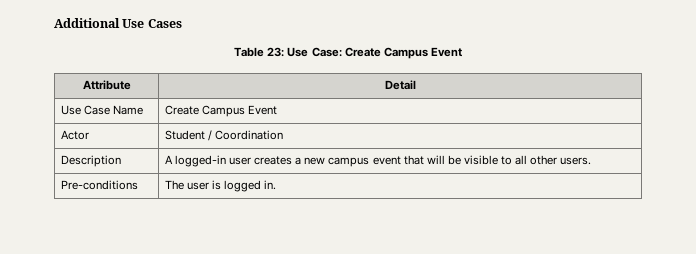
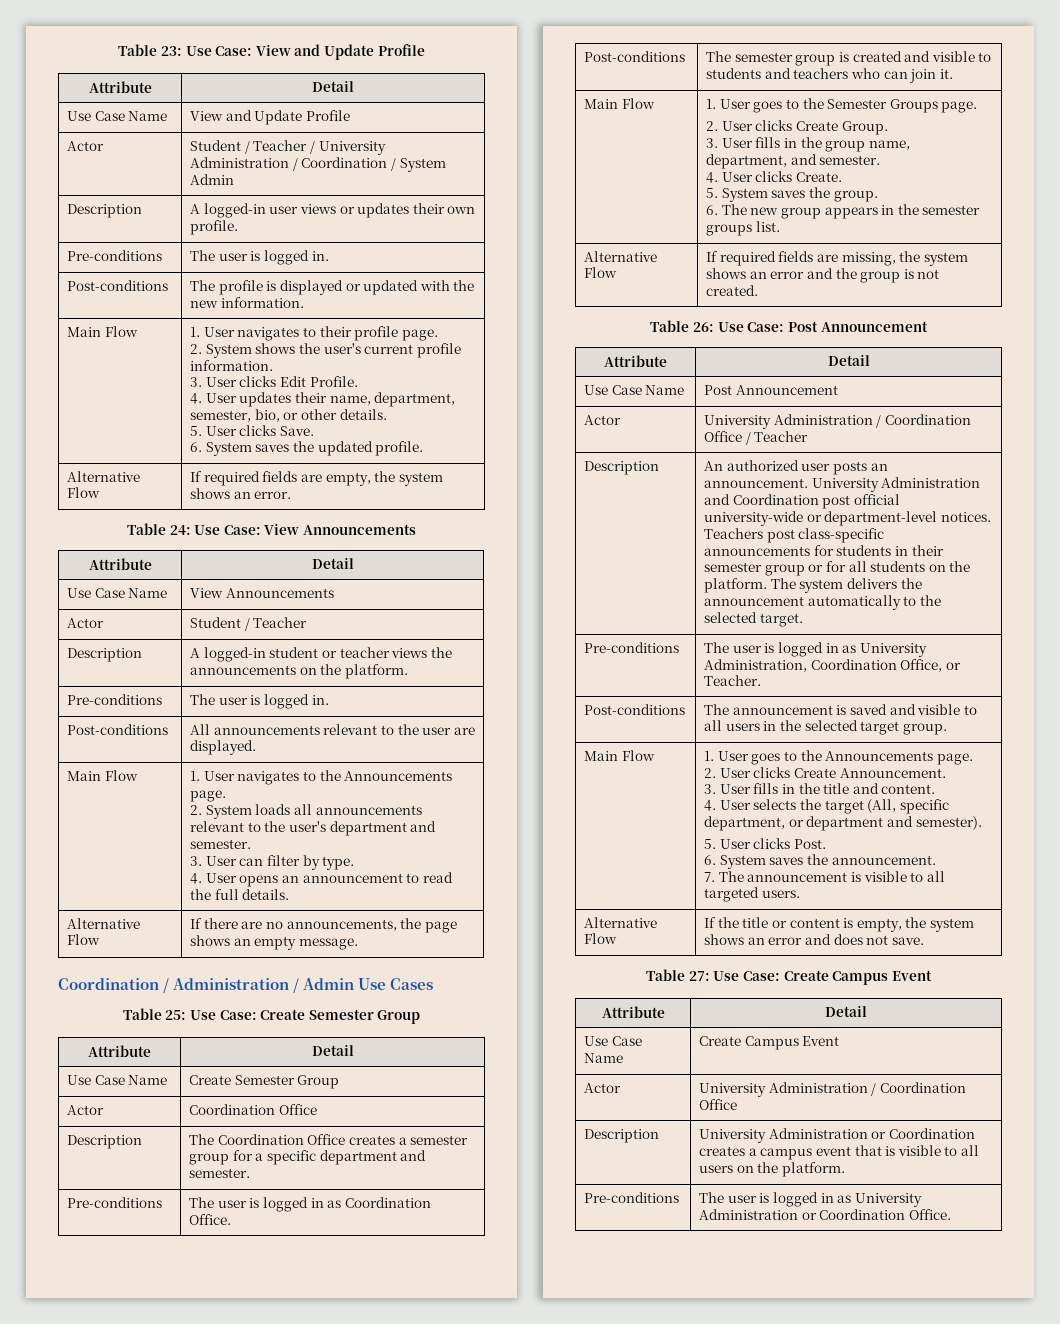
- Additional Use Cases
- Table 23: Use Case: Create Campus Event
+ Table 23: Use Case: View and Update Profile
+ Attribute | Detail
+ Use Case Name | View and Update Profile
+ Actor | Student / Teacher / University Administration / Coordination / System Admin
+ Description | A logged-in user views or updates their own profile.
+ Pre-conditions | The user is logged in.
+ Post-conditions | The profile is displayed or updated with the new information.
+ Main Flow | 1. User navigates to their profile page.
+ 2. System shows the user's current profile information.
+ 3. User clicks Edit Profile.
+ 4. User updates their name, department, semester, bio, or other details.
+ 5. User clicks Save.
+ 6. System saves the updated profile.
+ Alternative Flow | If required fields are empty, the system shows an error.
+ Table 24: Use Case: View Announcements
+ Attribute | Detail
+ Use Case Name | View Announcements
+ Actor | Student / Teacher
+ Description | A logged-in student or teacher views the announcements on the platform.
+ Pre-conditions | The user is logged in.
+ Post-conditions | All announcements relevant to the user are displayed.
+ Main Flow | 1. User navigates to the Announcements page.
+ 2. System loads all announcements relevant to the user's department and semester.
+ 3. User can filter by type.
+ 4. User opens an announcement to read the full details.
+ Alternative Flow | If there are no announcements, the page shows an empty message.
+ Coordination / Administration / Admin Use Cases
+ Table 25: Use Case: Create Semester Group
+ Attribute | Detail
+ Use Case Name | Create Semester Group
+ Actor | Coordination Office
+ Description | The Coordination Office creates a semester group for a specific department and semester.
+ Pre-conditions | The user is logged in as Coordination Office.
+ Post-conditions | The semester group is created and visible to students and teachers who can join it.
+ Main Flow | 1. User goes to the Semester Groups page.
+ 2. User clicks Create Group.
+ 3. User fills in the group name, department, and semester.
+ 4. User clicks Create.
+ 5. System saves the group.
+ 6. The new group appears in the semester groups list.
+ Alternative Flow | If required fields are missing, the system shows an error and the group is not created.
+ Table 26: Use Case: Post Announcement
+ Attribute | Detail
+ Use Case Name | Post Announcement
+ Actor | University Administration / Coordination Office / Teacher
+ Description | An authorized user posts an announcement. University Administration and Coordination post official university-wide or department-level notices. Teachers post class-specific announcements for students in their semester group or for all students on the platform. The system delivers the announcement automatically to the selected target.
+ Pre-conditions | The user is logged in as University Administration, Coordination Office, or Teacher.
+ Post-conditions | The announcement is saved and visible to all users in the selected target group.
+ Main Flow | 1. User goes to the Announcements page.
+ 2. User clicks Create Announcement.
+ 3. User fills in the title and content.
+ 4. User selects the target (All, specific department, or department and semester).
+ 5. User clicks Post.
+ 6. System saves the announcement.
+ 7. The announcement is visible to all targeted users.
+ Alternative Flow | If the title or content is empty, the system shows an error and does not save.
+ Table 27: Use Case: Create Campus Event
  Use Case Name | Create Campus Event
- Actor | Student / Coordination
- Description | A logged-in user creates a new campus event that will be visible to all other users.
- Pre-conditions | The user is logged in.
+ Actor | University Administration / Coordination Office
+ Description | University Administration or Coordination creates a campus event that is visible to all users on the platform.
+ Pre-conditions | The user is logged in as University Administration or Coordination Office.

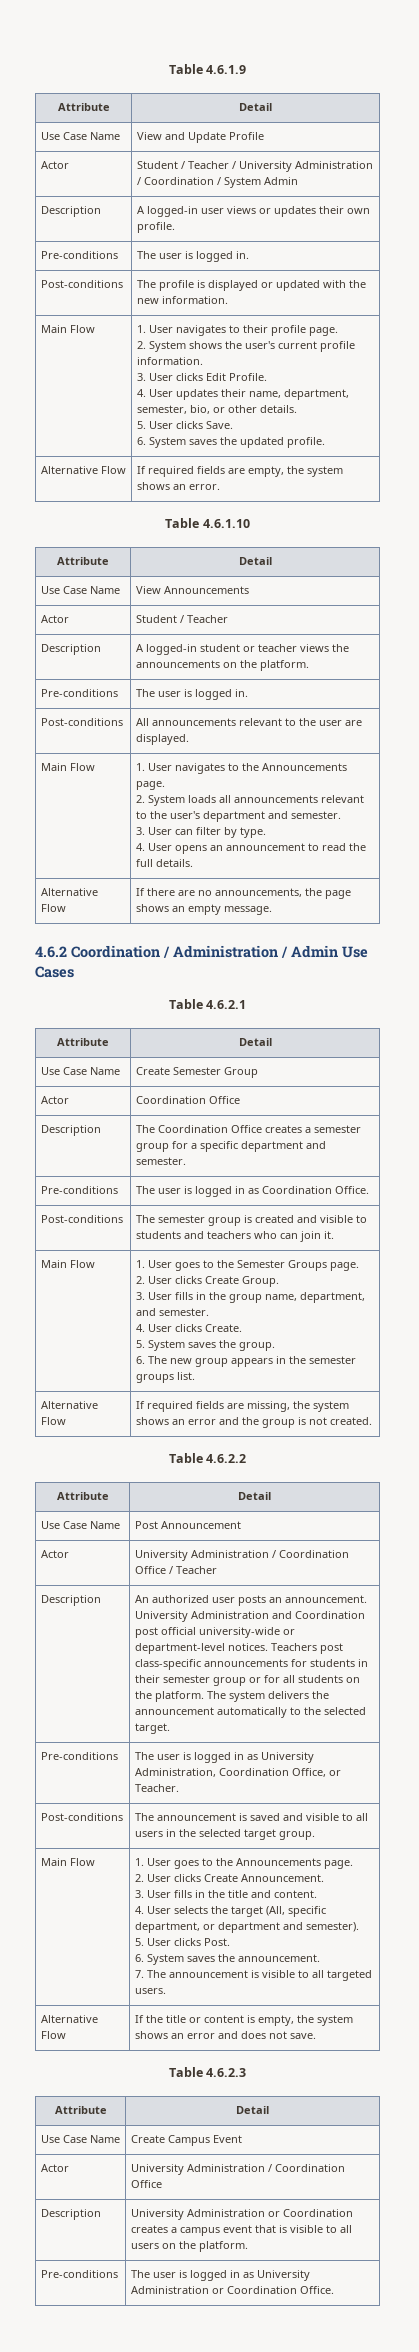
- Table 23: Use Case: View and Update Profile
+ Table 4.6.1.9
- Table 24: Use Case: View Announcements
+ Table 4.6.1.10
- Coordination / Administration / Admin Use Cases
+ 4.6.2 Coordination / Administration / Admin Use Cases
- Table 25: Use Case: Create Semester Group
+ Table 4.6.2.1
- Table 26: Use Case: Post Announcement
+ Table 4.6.2.2
- Table 27: Use Case: Create Campus Event
+ Table 4.6.2.3

